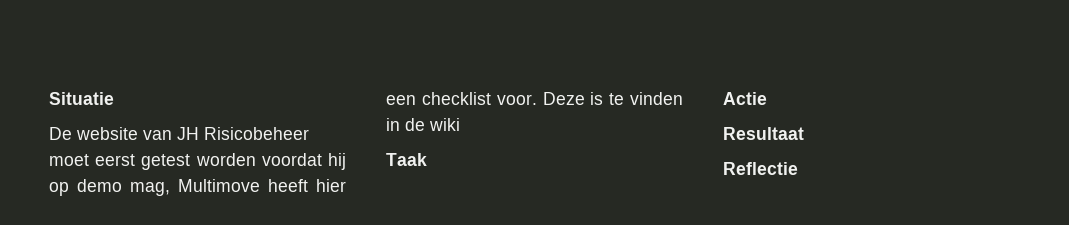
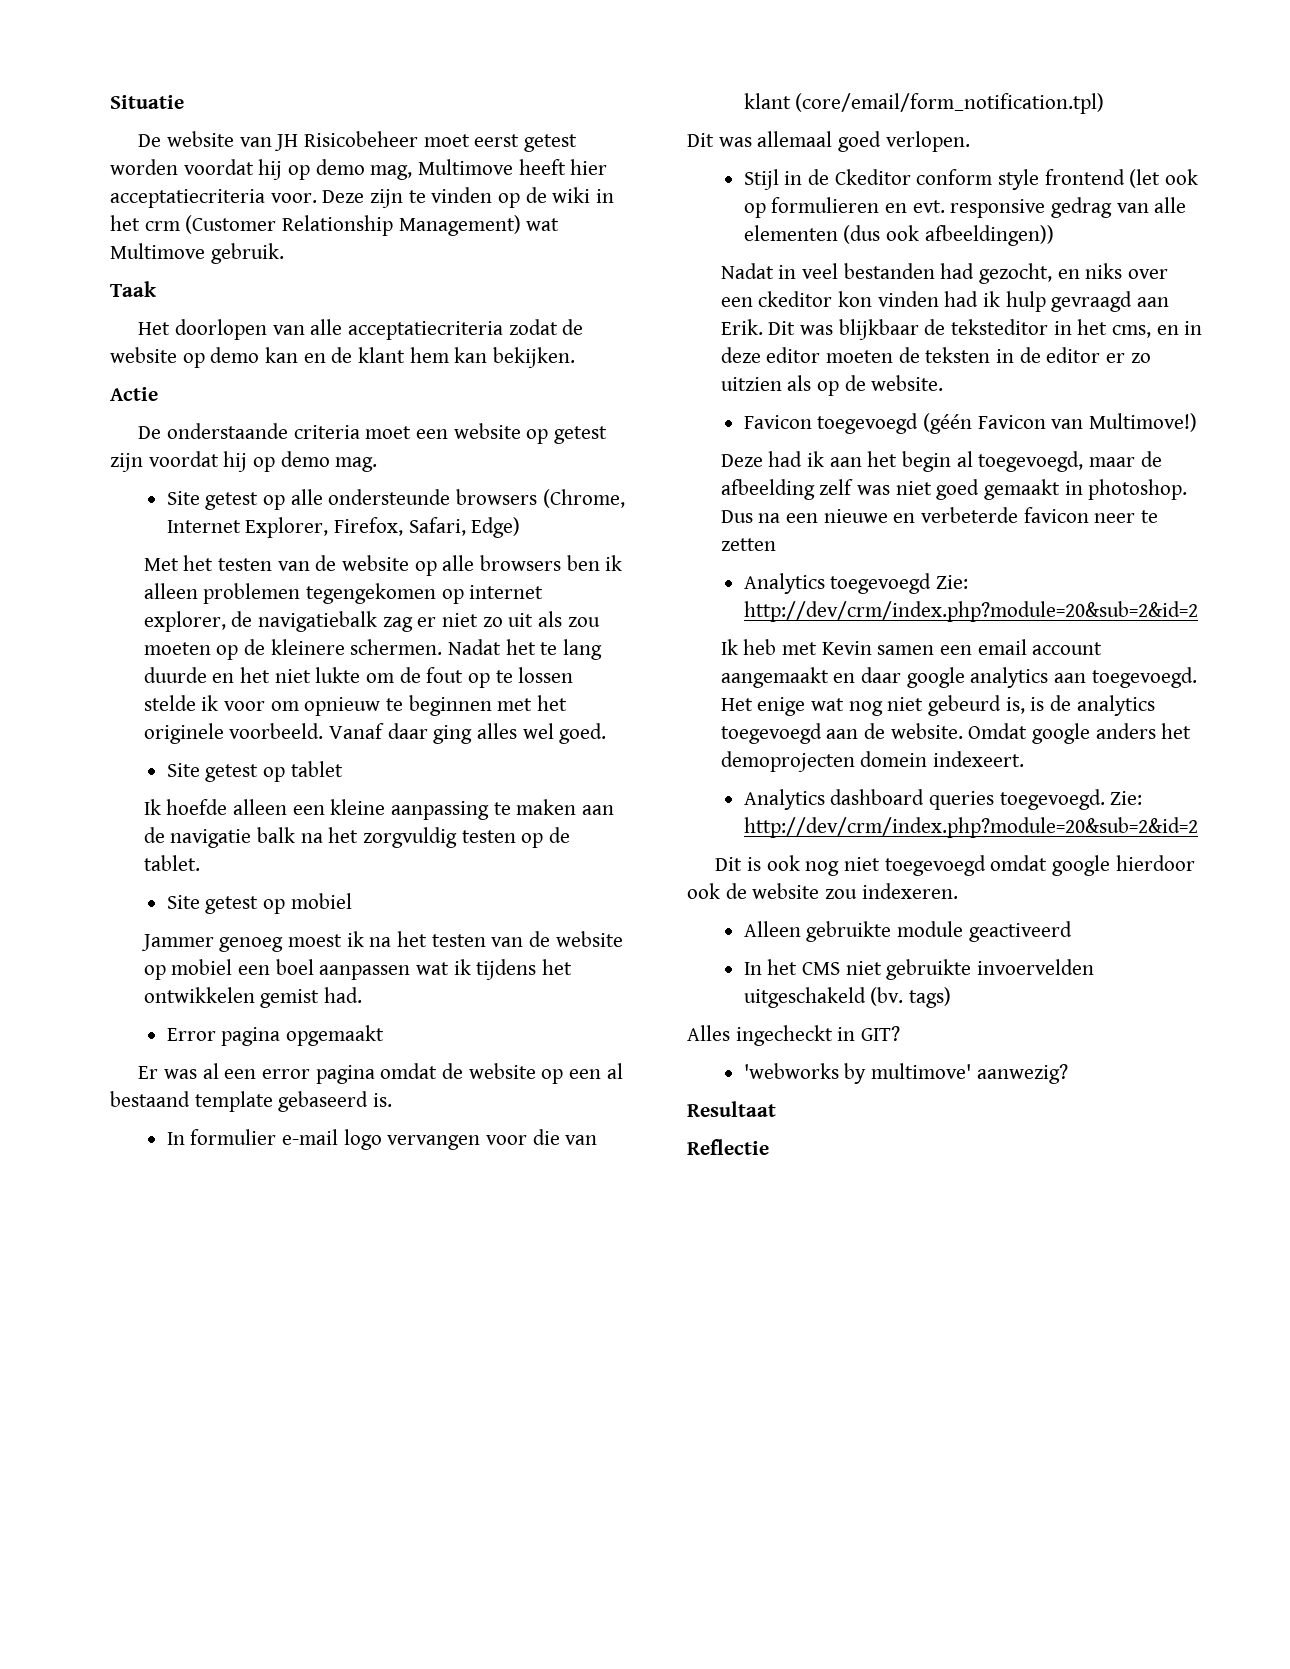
- De website van JH Risicobeheer moet eerst getest worden voordat hij op demo mag, Multimove heeft hier een checklist voor.
+ De website van JH Risicobeheer moet eerst getest worden voordat hij op demo mag, Multimove heeft hier acceptatiecriteria voor.
- Deze is te vinden in de wiki
+ Deze zijn te vinden op de wiki in het crm (Customer Relationship Management) wat Multimove gebruik.
  Taak
+ Het doorlopen van alle acceptatiecriteria zodat de website op demo kan en de klant hem kan bekijken.
  Actie
+ De onderstaande criteria moet een website op getest zijn voordat hij op demo mag.
+ Site getest op alle ondersteunde browsers (Chrome, Internet Explorer, Firefox, Safari, Edge)
+ Met het testen van de website op alle browsers ben ik alleen problemen tegengekomen op internet explorer, de navigatiebalk zag er niet zo uit als zou moeten op de kleinere schermen. Nadat het te lang duurde en het niet lukte om de fout op te lossen stelde ik voor om opnieuw te beginnen met het originele voorbeeld. Vanaf daar ging alles wel goed.
+ Site getest op tablet
+ Ik hoefde alleen een kleine aanpassing te maken aan de navigatie balk na het zorgvuldig testen op de tablet.
+ Site getest op mobiel
+ Jammer genoeg moest ik na het testen van de website op mobiel een boel aanpassen wat ik tijdens het ontwikkelen gemist had.
+ Error pagina opgemaakt
+ Er was al een error pagina omdat de website op een al bestaand template gebaseerd is.
+ In formulier e-mail logo vervangen voor die van klant (core/email/form_notification.tpl)
+ Dit was allemaal goed verlopen.
+ Stijl in de Ckeditor conform style frontend (let ook op formulieren en evt. responsive gedrag van alle elementen (dus ook afbeeldingen))
+ Nadat in veel bestanden had gezocht, en niks over een ckeditor kon vinden had ik hulp gevraagd aan Erik. Dit was blijkbaar de teksteditor in het cms, en in deze editor moeten de teksten in de editor er zo uitzien als op de website.
+ Favicon toegevoegd (géén Favicon van Multimove!)
+ Deze had ik aan het begin al toegevoegd, maar de afbeelding zelf was niet goed gemaakt in photoshop. Dus na een nieuwe en verbeterde favicon neer te zetten
+ Analytics toegevoegd Zie: http://dev/crm/index.php?module=20&sub=2&id=2
+ Ik heb met Kevin samen een email account aangemaakt en daar google analytics aan toegevoegd. Het enige wat nog niet gebeurd is, is de analytics toegevoegd aan de website. Omdat google anders het demoprojecten domein indexeert.
+ Analytics dashboard queries toegevoegd. Zie: http://dev/crm/index.php?module=20&sub=2&id=2
+ Dit is ook nog niet toegevoegd omdat google hierdoor ook de website zou indexeren.
+ Alleen gebruikte module geactiveerd
+ In het CMS niet gebruikte invoervelden uitgeschakeld (bv. tags)
+ Alles ingecheckt in GIT?
+ 'webworks by multimove' aanwezig?

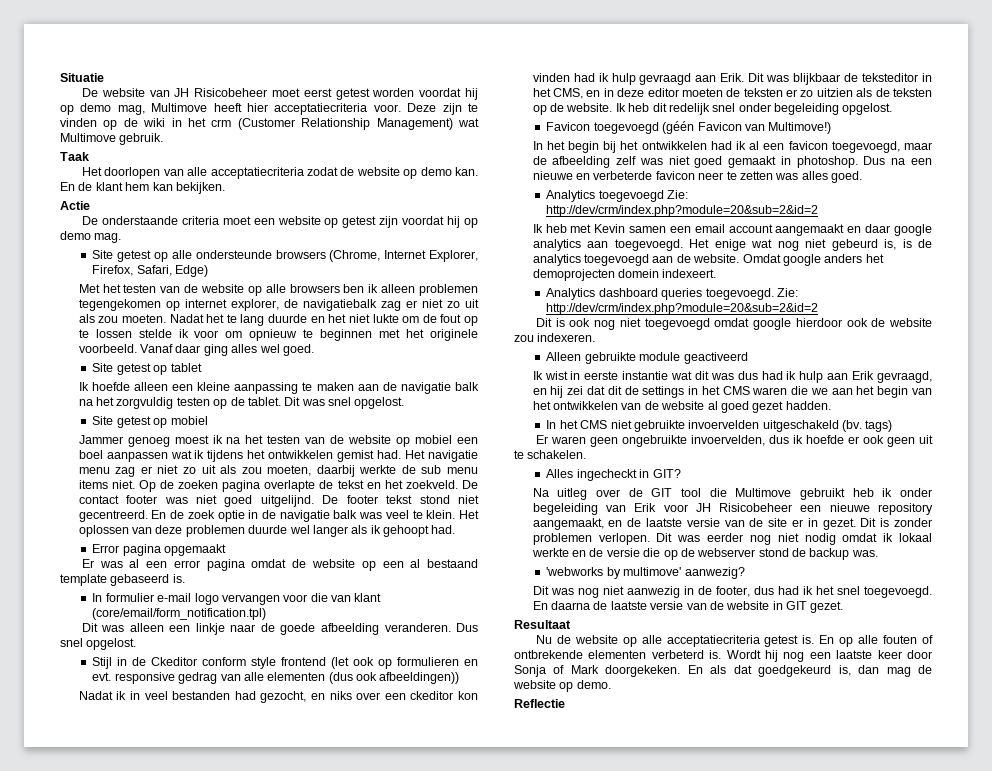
- Het doorlopen van alle acceptatiecriteria zodat de website op demo kan en de klant hem kan bekijken.
+ Het doorlopen van alle acceptatiecriteria zodat de website op demo kan. En de klant hem kan bekijken.
- Met het testen van de website op alle browsers ben ik alleen problemen tegengekomen op internet explorer, de navigatiebalk zag er niet zo uit als zou moeten op de kleinere schermen.
+ Met het testen van de website op alle browsers ben ik alleen problemen tegengekomen op internet explorer, de navigatiebalk zag er niet zo uit als zou moeten.
+ Dit was snel opgelost.
+ Het navigatie menu zag er niet zo uit als zou moeten, daarbij werkte de sub menu items niet. Op de zoeken pagina overlapte de tekst en het zoekveld. De contact footer was niet goed uitgelijnd. De footer tekst stond niet gecentreerd. En de zoek optie in de navigatie balk was veel te klein. Het oplossen van deze problemen duurde wel langer als ik gehoopt had.
- Dit was allemaal goed verlopen.
+ Dit was alleen een linkje naar de goede afbeelding veranderen. Dus snel opgelost.
- Nadat in veel bestanden had gezocht, en niks over een ckeditor kon vinden had ik hulp gevraagd aan Erik.
+ Nadat ik in veel bestanden had gezocht, en niks over een ckeditor kon vinden had ik hulp gevraagd aan Erik.
- Dit was blijkbaar de teksteditor in het cms, en in deze editor moeten de teksten in de editor er zo uitzien als op de website.
+ Dit was blijkbaar de teksteditor in het CMS, en in deze editor moeten de teksten er zo uitzien als de teksten op de website. Ik heb dit redelijk snel onder begeleiding opgelost.
- Deze had ik aan het begin al toegevoegd, maar de afbeelding zelf was niet goed gemaakt in photoshop.
+ In het begin bij het ontwikkelen had ik al een favicon toegevoegd, maar de afbeelding zelf was niet goed gemaakt in photoshop.
- Dus na een nieuwe en verbeterde favicon neer te zetten
+ Dus na een nieuwe en verbeterde favicon neer te zetten was alles goed.
+ Ik wist in eerste instantie wat dit was dus had ik hulp aan Erik gevraagd, en hij zei dat dit de settings in het CMS waren die we aan het begin van het ontwikkelen van de website al goed gezet hadden.
+ Er waren geen ongebruikte invoervelden, dus ik hoefde er ook geen uit te schakelen.
  Alles ingecheckt in GIT?
+ Na uitleg over de GIT tool die Multimove gebruikt heb ik onder begeleiding van Erik voor JH Risicobeheer een nieuwe repository aangemaakt, en de laatste versie van de site er in gezet. Dit is zonder problemen verlopen. Dit was eerder nog niet nodig omdat ik lokaal werkte en de versie die op de webserver stond de backup was.
  'webworks by multimove' aanwezig?
+ Dit was nog niet aanwezig in de footer, dus had ik het snel toegevoegd. En daarna de laatste versie van de website in GIT gezet.
  Resultaat
+ Nu de website op alle acceptatiecriteria getest is. En op alle fouten of ontbrekende elementen verbeterd is. Wordt hij nog een laatste keer door Sonja of Mark doorgekeken. En als dat goedgekeurd is, dan mag de website op demo.

